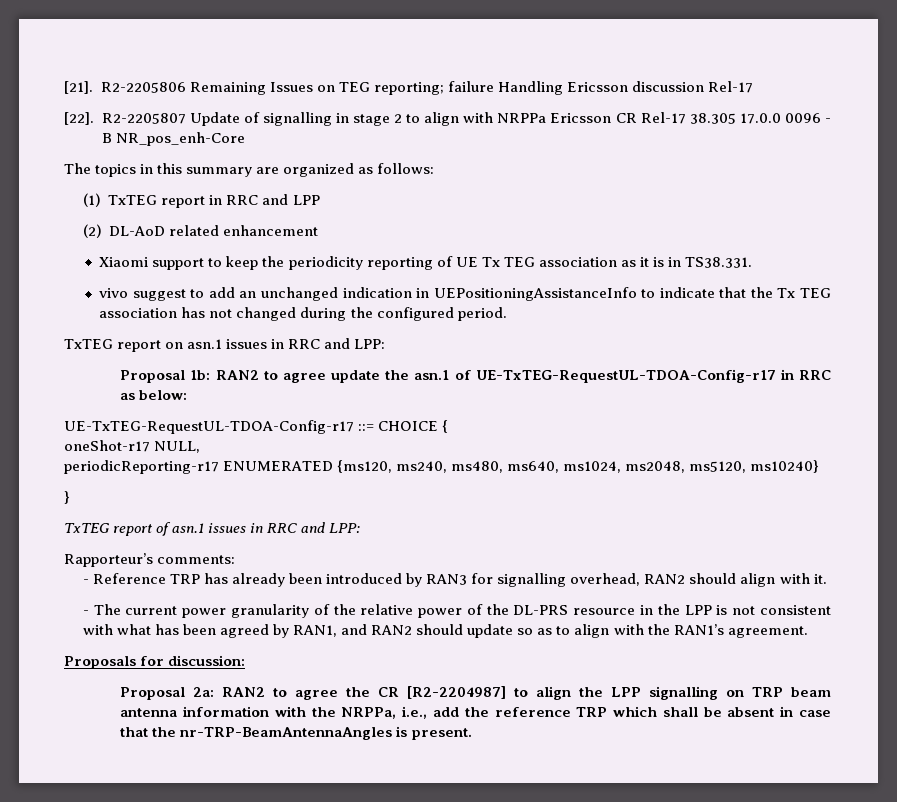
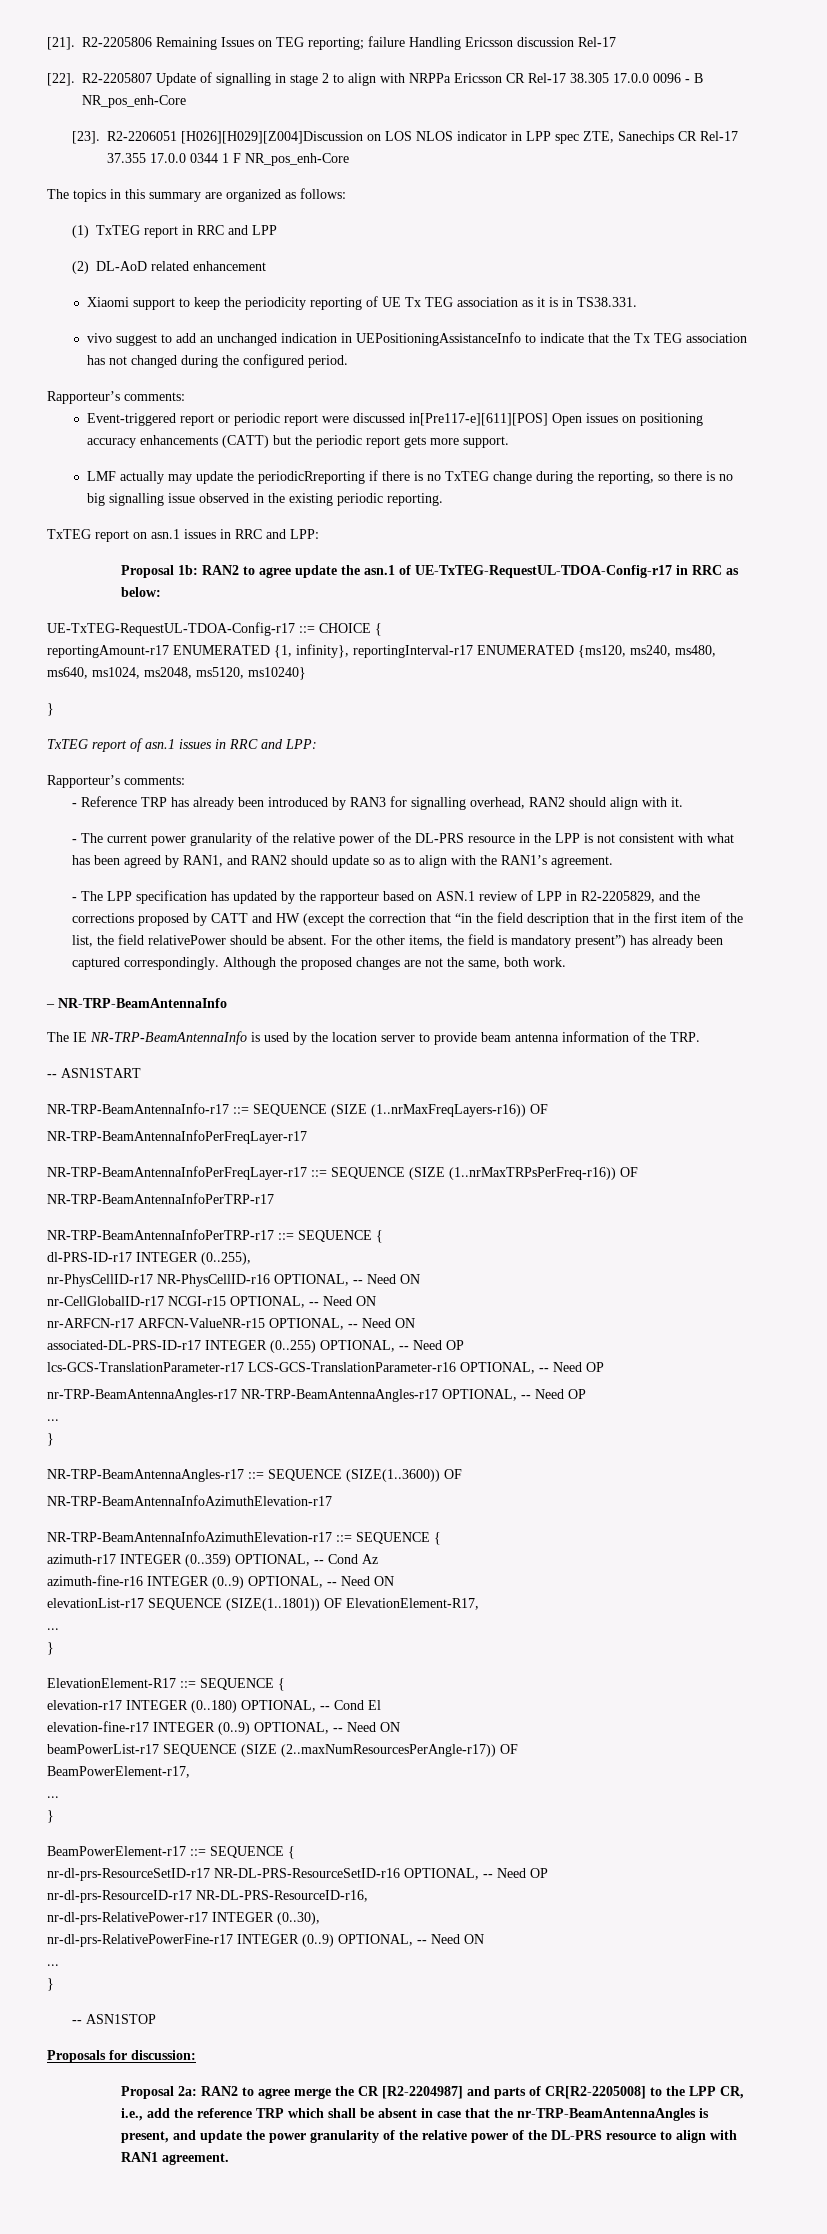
+ [23]. R2-2206051 [H026][H029][Z004]Discussion on LOS NLOS indicator in LPP spec ZTE, Sanechips CR Rel-17 37.355 17.0.0 0344 1 F NR_pos_enh-Core
  vivo suggest to add an unchanged indication in UEPositioningAssistanceInfo to indicate that the Tx TEG association has not changed during the configured period.
+ Rapporteur’s comments:
+ Event-triggered report or periodic report were discussed in[Pre117-e][611][POS] Open issues on positioning accuracy enhancements (CATT) but the periodic report gets more support.
+ LMF actually may update the periodicRreporting if there is no TxTEG change during the reporting, so there is no big signalling issue observed in the existing periodic reporting.
- oneShot-r17 NULL,
- periodicReporting-r17 ENUMERATED {ms120, ms240, ms480, ms640, ms1024, ms2048, ms5120, ms10240}
+ reportingAmount-r17 ENUMERATED {1, infinity}, reportingInterval-r17 ENUMERATED {ms120, ms240, ms480, ms640, ms1024, ms2048, ms5120, ms10240}
+ - The LPP specification has updated by the rapporteur based on ASN.1 review of LPP in R2-2205829, and the corrections proposed by CATT and HW (except the correction that “in the field description that in the first item of the list, the field relativePower should be absent. For the other items, the field is mandatory present”) has already been captured correspondingly. Although the proposed changes are not the same, both work.
+ – NR-TRP-BeamAntennaInfo
+ The IE NR-TRP-BeamAntennaInfo is used by the location server to provide beam antenna information of the TRP.
+ -- ASN1START
+ NR-TRP-BeamAntennaInfo-r17 ::= SEQUENCE (SIZE (1..nrMaxFreqLayers-r16)) OF
+ NR-TRP-BeamAntennaInfoPerFreqLayer-r17
+ NR-TRP-BeamAntennaInfoPerFreqLayer-r17 ::= SEQUENCE (SIZE (1..nrMaxTRPsPerFreq-r16)) OF
+ NR-TRP-BeamAntennaInfoPerTRP-r17
+ NR-TRP-BeamAntennaInfoPerTRP-r17 ::= SEQUENCE {
+ dl-PRS-ID-r17 INTEGER (0..255),
+ nr-PhysCellID-r17 NR-PhysCellID-r16 OPTIONAL, -- Need ON
+ nr-CellGlobalID-r17 NCGI-r15 OPTIONAL, -- Need ON
+ nr-ARFCN-r17 ARFCN-ValueNR-r15 OPTIONAL, -- Need ON
+ associated-DL-PRS-ID-r17 INTEGER (0..255) OPTIONAL, -- Need OP
+ lcs-GCS-TranslationParameter-r17 LCS-GCS-TranslationParameter-r16 OPTIONAL, -- Need OP
+ nr-TRP-BeamAntennaAngles-r17 NR-TRP-BeamAntennaAngles-r17 OPTIONAL, -- Need OP
+ ...
+ }
+ NR-TRP-BeamAntennaAngles-r17 ::= SEQUENCE (SIZE(1..3600)) OF
+ NR-TRP-BeamAntennaInfoAzimuthElevation-r17
+ NR-TRP-BeamAntennaInfoAzimuthElevation-r17 ::= SEQUENCE {
+ azimuth-r17 INTEGER (0..359) OPTIONAL, -- Cond Az
+ azimuth-fine-r16 INTEGER (0..9) OPTIONAL, -- Need ON
+ elevationList-r17 SEQUENCE (SIZE(1..1801)) OF ElevationElement-R17,
+ ...
+ }
+ ElevationElement-R17 ::= SEQUENCE {
+ elevation-r17 INTEGER (0..180) OPTIONAL, -- Cond El
+ elevation-fine-r17 INTEGER (0..9) OPTIONAL, -- Need ON
+ beamPowerList-r17 SEQUENCE (SIZE (2..maxNumResourcesPerAngle-r17)) OF
+ BeamPowerElement-r17,
+ ...
+ }
+ BeamPowerElement-r17 ::= SEQUENCE {
+ nr-dl-prs-ResourceSetID-r17 NR-DL-PRS-ResourceSetID-r16 OPTIONAL, -- Need OP
+ nr-dl-prs-ResourceID-r17 NR-DL-PRS-ResourceID-r16,
+ nr-dl-prs-RelativePower-r17 INTEGER (0..30),
+ nr-dl-prs-RelativePowerFine-r17 INTEGER (0..9) OPTIONAL, -- Need ON
+ ...
+ }
+ -- ASN1STOP
- Proposal 2a: RAN2 to agree the CR [R2-2204987] to align the LPP signalling on TRP beam antenna information with the NRPPa, i.e., add the reference TRP which shall be absent in case that the nr-TRP-BeamAntennaAngles is present.
+ Proposal 2a: RAN2 to agree merge the CR [R2-2204987] and parts of CR[R2-2205008] to the LPP CR, i.e., add the reference TRP which shall be absent in case that the nr-TRP-BeamAntennaAngles is present, and update the power granularity of the relative power of the DL-PRS resource to align with RAN1 agreement.

